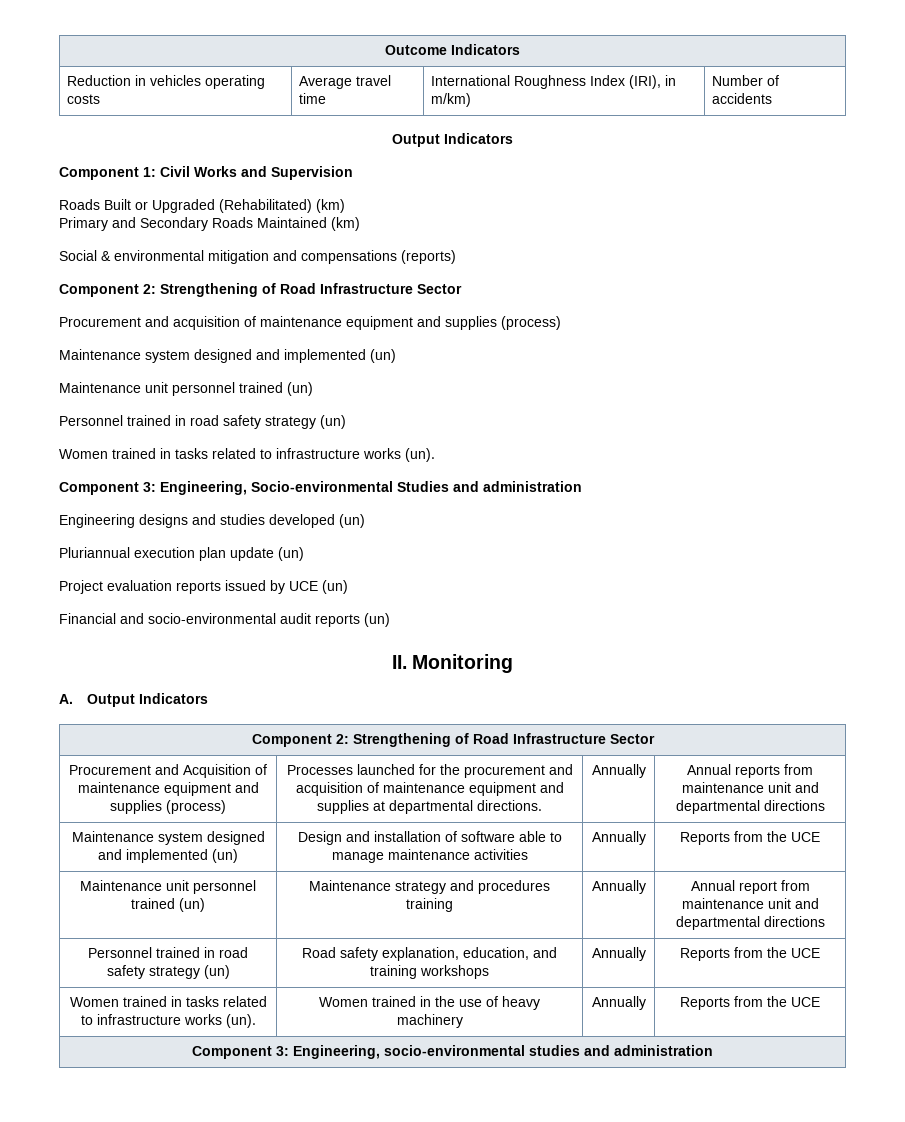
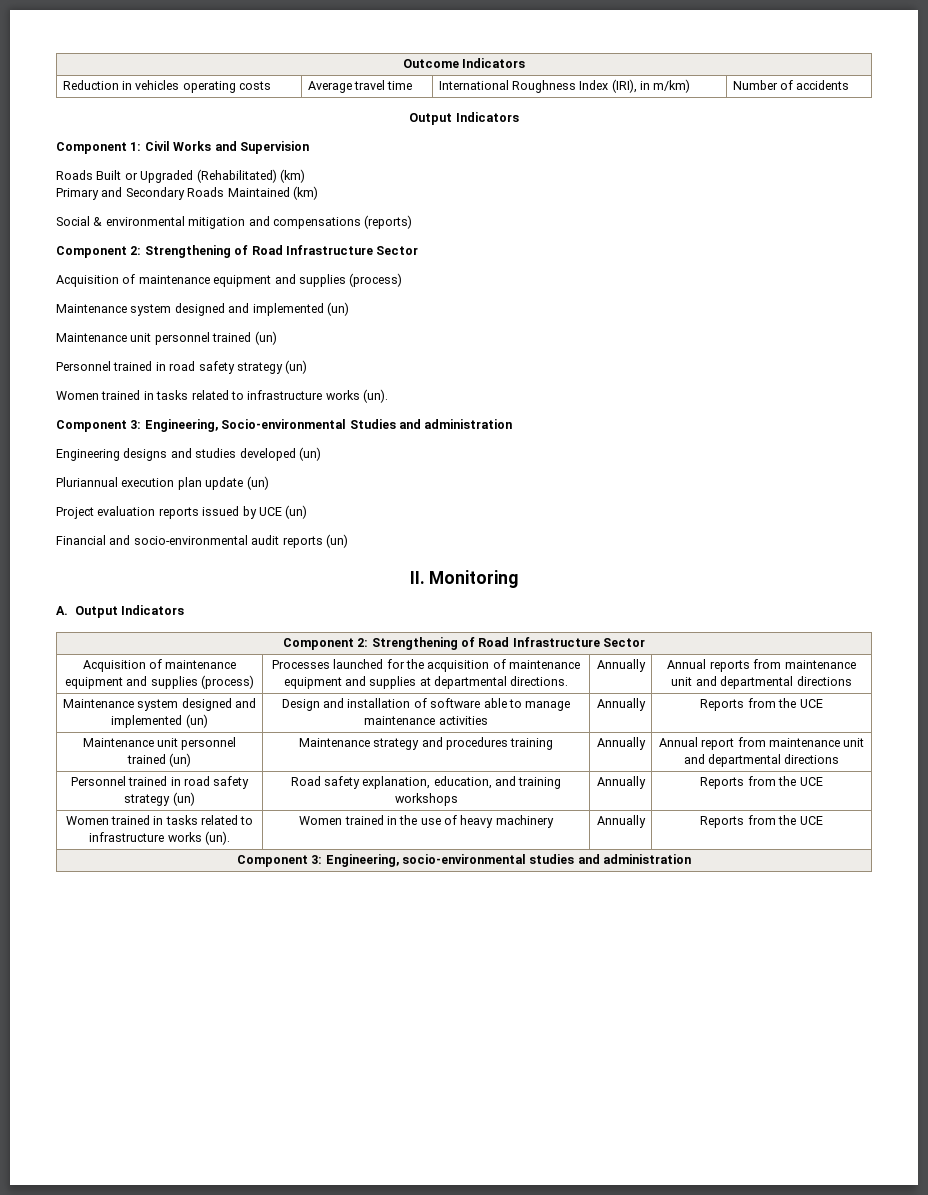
  Social & environmental mitigation and compensations (reports)
  Component 2: Strengthening of Road Infrastructure Sector
- Procurement and acquisition of maintenance equipment and supplies (process)
+ Acquisition of maintenance equipment and supplies (process)
- Procurement and Acquisition of maintenance equipment and supplies (process) | Processes launched for the procurement and acquisition of maintenance equipment and supplies at departmental directions. | Annually | Annual reports from maintenance unit and departmental directions
+ Acquisition of maintenance equipment and supplies (process) | Processes launched for the acquisition of maintenance equipment and supplies at departmental directions. | Annually | Annual reports from maintenance unit and departmental directions

